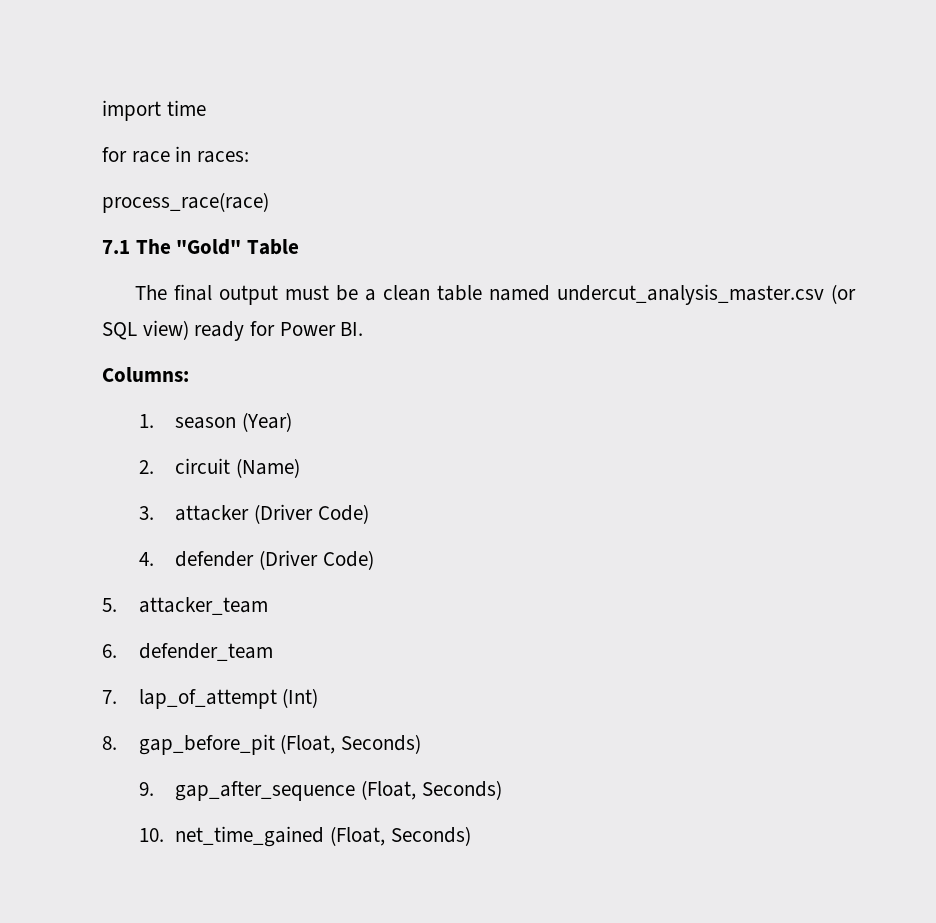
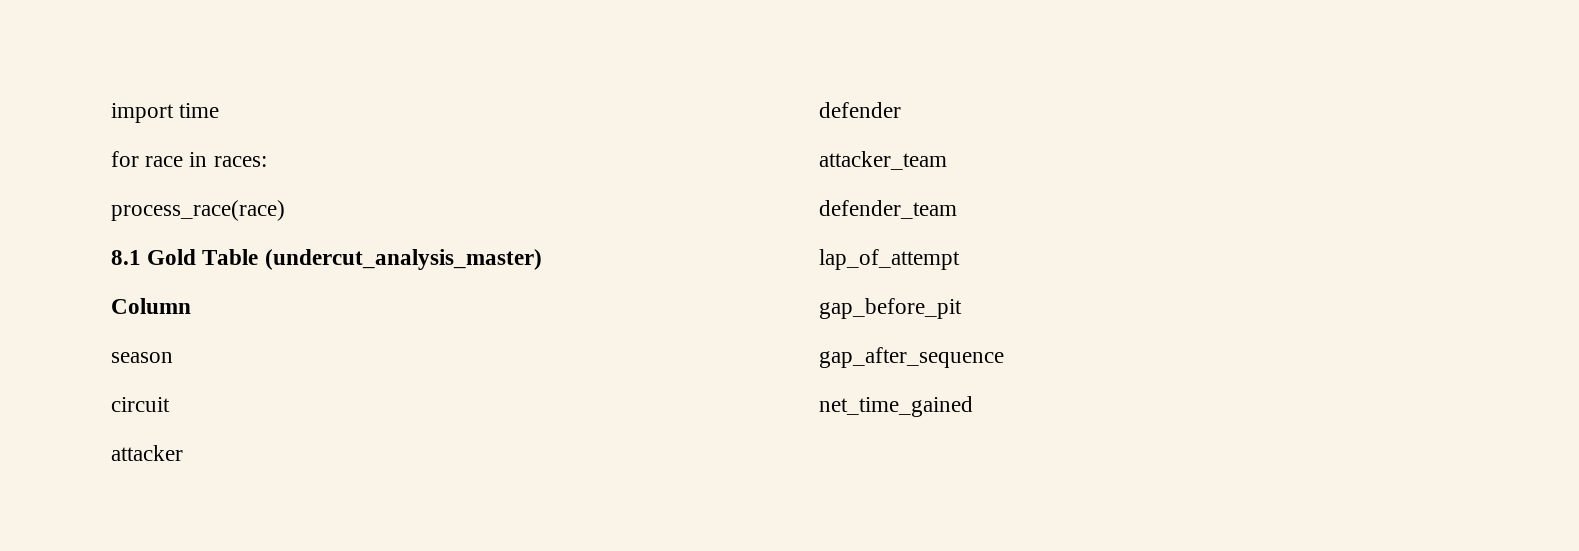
- 7.1 The "Gold" Table
- The final output must be a clean table named undercut_analysis_master.csv (or SQL view) ready for Power BI.
- Columns:
- 1. season (Year)
- 2. circuit (Name)
- 3. attacker (Driver Code)
- 4. defender (Driver Code)
- 5. attacker_team
+ 8.1 Gold Table (undercut_analysis_master)
+ Column
+ season
+ circuit
+ attacker
+ defender
+ attacker_team
- 6. defender_team
+ defender_team
- 7. lap_of_attempt (Int)
- 8. gap_before_pit (Float, Seconds)
- 9. gap_after_sequence (Float, Seconds)
- 10. net_time_gained (Float, Seconds)
+ lap_of_attempt
+ gap_before_pit
+ gap_after_sequence
+ net_time_gained

